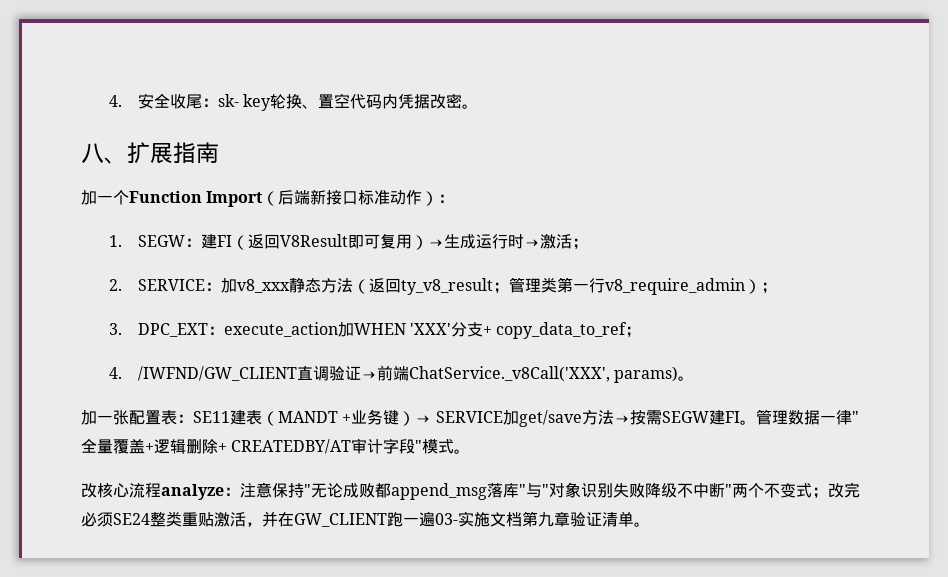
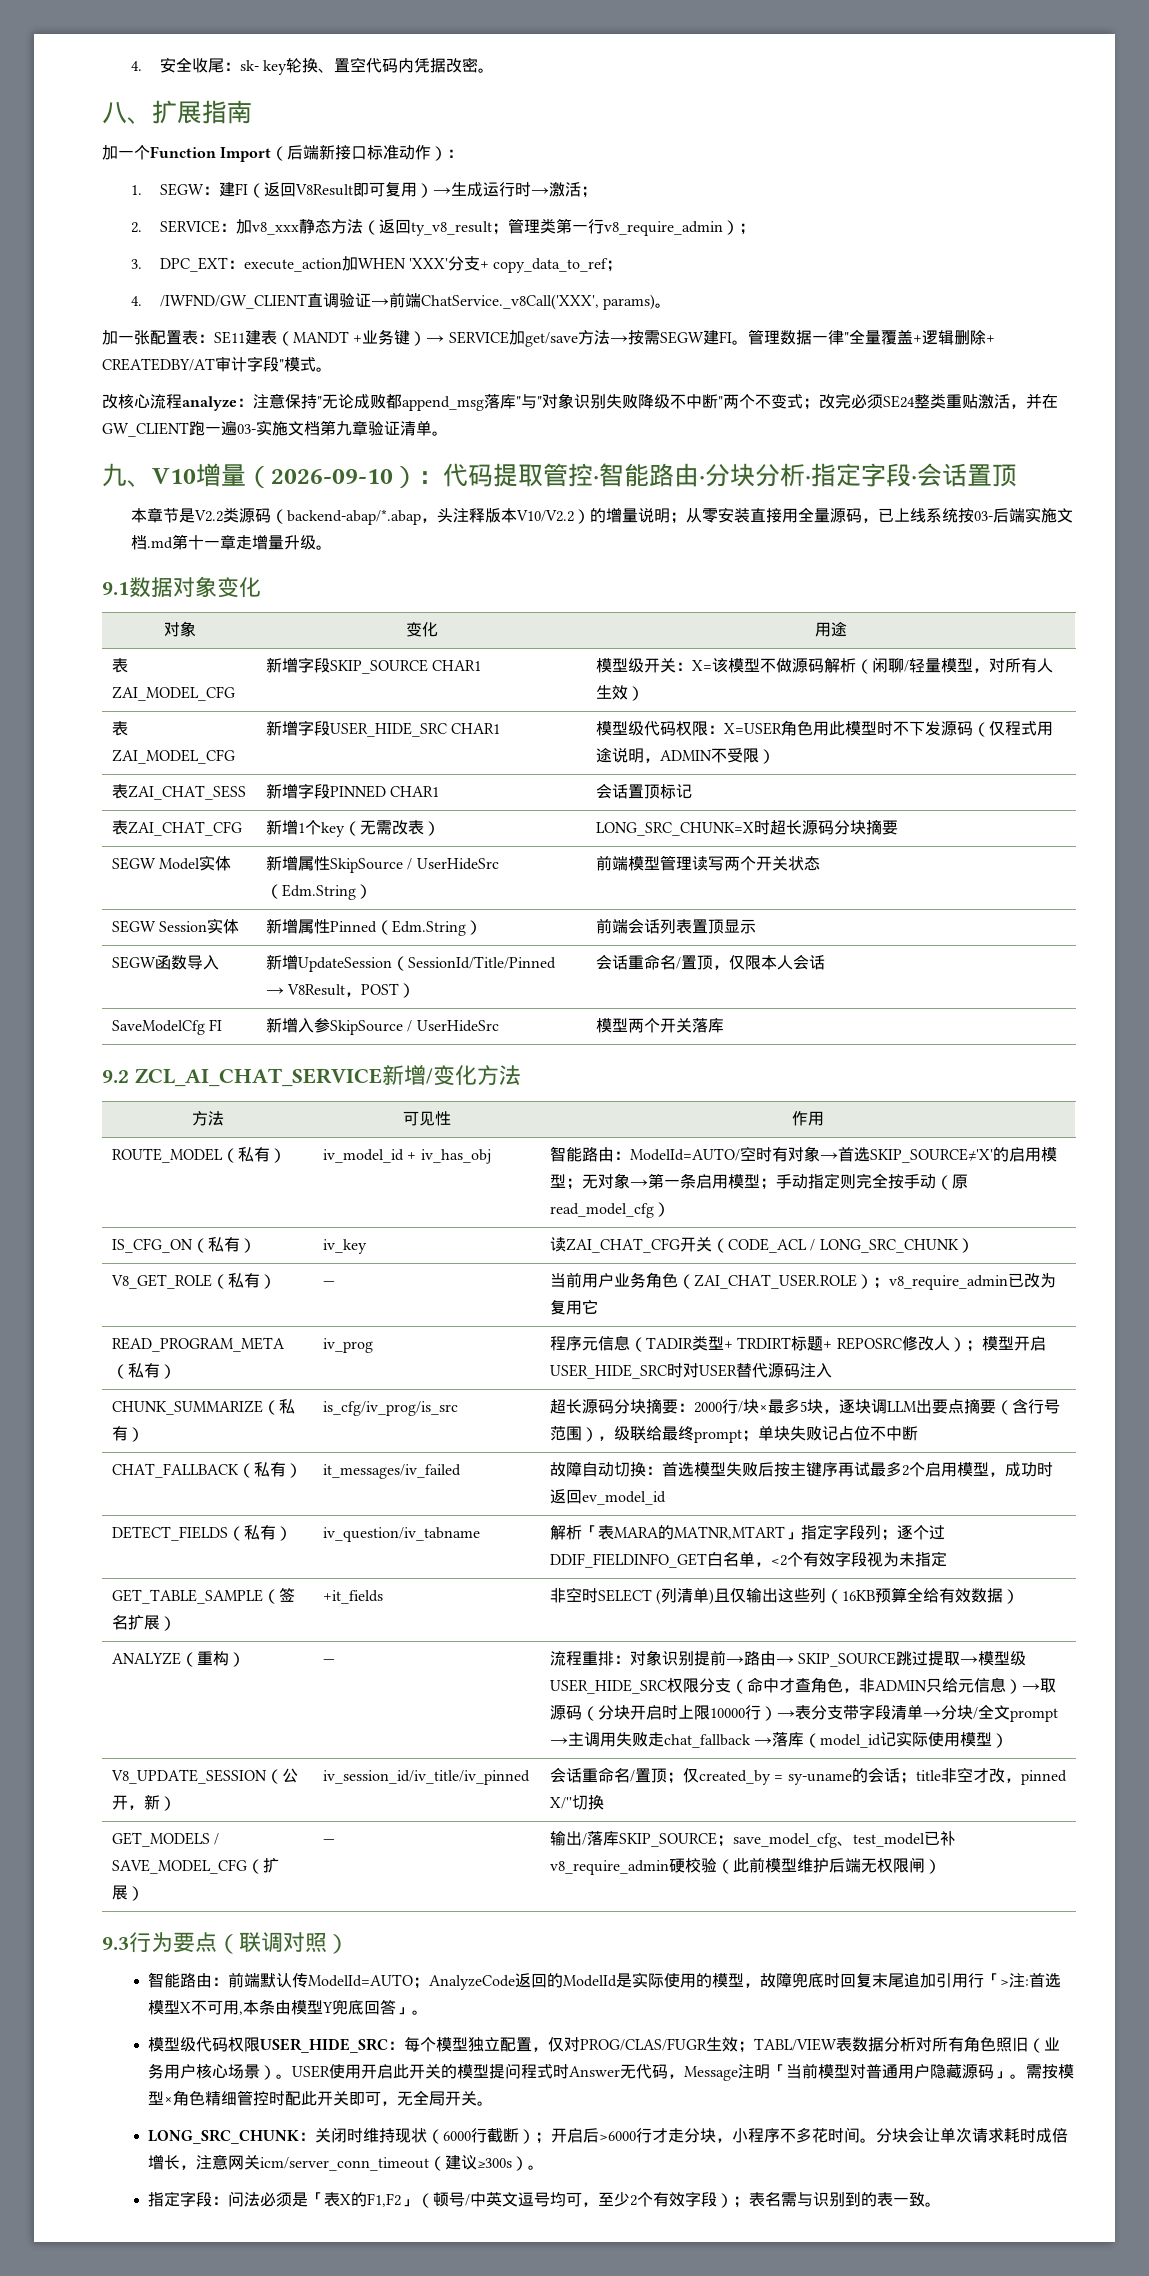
+ 九、V10增量（2026-09-10）：代码提取管控·智能路由·分块分析·指定字段·会话置顶
+ 本章节是V2.2类源码（backend-abap/*.abap，头注释版本V10/V2.2）的增量说明；从零安装直接用全量源码，已上线系统按03-后端实施文档.md第十一章走增量升级。
+ 9.1数据对象变化
+ 对象 | 变化 | 用途
+ 表ZAI_MODEL_CFG | 新增字段SKIP_SOURCE CHAR1 | 模型级开关：X=该模型不做源码解析（闲聊/轻量模型，对所有人生效）
+ 表ZAI_MODEL_CFG | 新增字段USER_HIDE_SRC CHAR1 | 模型级代码权限：X=USER角色用此模型时不下发源码（仅程式用途说明，ADMIN不受限）
+ 表ZAI_CHAT_SESS | 新增字段PINNED CHAR1 | 会话置顶标记
+ 表ZAI_CHAT_CFG | 新增1个key（无需改表） | LONG_SRC_CHUNK=X时超长源码分块摘要
+ SEGW Model实体 | 新增属性SkipSource / UserHideSrc（Edm.String） | 前端模型管理读写两个开关状态
+ SEGW Session实体 | 新增属性Pinned（Edm.String） | 前端会话列表置顶显示
+ SEGW函数导入 | 新增UpdateSession（SessionId/Title/Pinned → V8Result，POST） | 会话重命名/置顶，仅限本人会话
+ SaveModelCfg FI | 新增入参SkipSource / UserHideSrc | 模型两个开关落库
+ 9.2 ZCL_AI_CHAT_SERVICE新增/变化方法
+ 方法 | 可见性 | 作用
+ ROUTE_MODEL（私有） | iv_model_id + iv_has_obj | 智能路由：ModelId=AUTO/空时有对象→首选SKIP_SOURCE≠'X'的启用模型；无对象→第一条启用模型；手动指定则完全按手动（原read_model_cfg）
+ IS_CFG_ON（私有） | iv_key | 读ZAI_CHAT_CFG开关（CODE_ACL / LONG_SRC_CHUNK）
+ V8_GET_ROLE（私有） | — | 当前用户业务角色（ZAI_CHAT_USER.ROLE）；v8_require_admin已改为复用它
+ READ_PROGRAM_META（私有） | iv_prog | 程序元信息（TADIR类型+ TRDIRT标题+ REPOSRC修改人）；模型开启USER_HIDE_SRC时对USER替代源码注入
+ CHUNK_SUMMARIZE（私有） | is_cfg/iv_prog/is_src | 超长源码分块摘要：2000行/块×最多5块，逐块调LLM出要点摘要（含行号范围），级联给最终prompt；单块失败记占位不中断
+ CHAT_FALLBACK（私有） | it_messages/iv_failed | 故障自动切换：首选模型失败后按主键序再试最多2个启用模型，成功时返回ev_model_id
+ DETECT_FIELDS（私有） | iv_question/iv_tabname | 解析「表MARA的MATNR,MTART」指定字段列；逐个过DDIF_FIELDINFO_GET白名单，<2个有效字段视为未指定
+ GET_TABLE_SAMPLE（签名扩展） | +it_fields | 非空时SELECT (列清单)且仅输出这些列（16KB预算全给有效数据）
+ ANALYZE（重构） | — | 流程重排：对象识别提前→路由→ SKIP_SOURCE跳过提取→模型级USER_HIDE_SRC权限分支（命中才查角色，非ADMIN只给元信息）→取源码（分块开启时上限10000行）→表分支带字段清单→分块/全文prompt →主调用失败走chat_fallback →落库（model_id记实际使用模型）
+ V8_UPDATE_SESSION（公开，新） | iv_session_id/iv_title/iv_pinned | 会话重命名/置顶；仅created_by = sy-uname的会话；title非空才改，pinned X/''切换
+ GET_MODELS / SAVE_MODEL_CFG（扩展） | — | 输出/落库SKIP_SOURCE；save_model_cfg、test_model已补v8_require_admin硬校验（此前模型维护后端无权限闸）
+ 9.3行为要点（联调对照）
+ 智能路由：前端默认传ModelId=AUTO；AnalyzeCode返回的ModelId是实际使用的模型，故障兜底时回复末尾追加引用行「>注:首选模型X不可用,本条由模型Y兜底回答」。
+ 模型级代码权限USER_HIDE_SRC：每个模型独立配置，仅对PROG/CLAS/FUGR生效；TABL/VIEW表数据分析对所有角色照旧（业务用户核心场景）。USER使用开启此开关的模型提问程式时Answer无代码，Message注明「当前模型对普通用户隐藏源码」。需按模型×角色精细管控时配此开关即可，无全局开关。
+ LONG_SRC_CHUNK：关闭时维持现状（6000行截断）；开启后>6000行才走分块，小程序不多花时间。分块会让单次请求耗时成倍增长，注意网关icm/server_conn_timeout（建议≥300s）。
+ 指定字段：问法必须是「表X的F1,F2」（顿号/中英文逗号均可，至少2个有效字段）；表名需与识别到的表一致。

